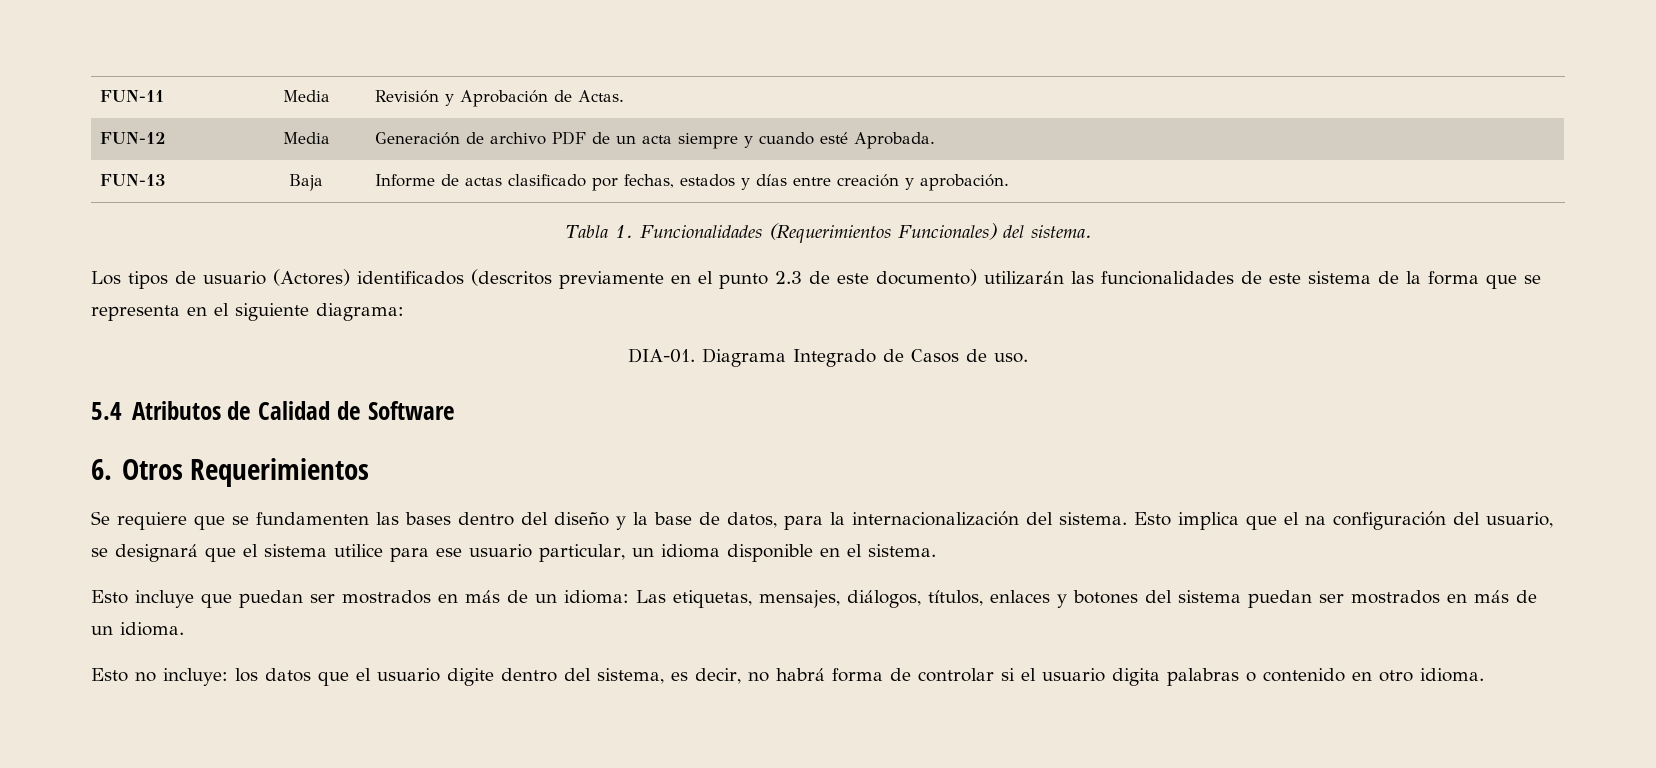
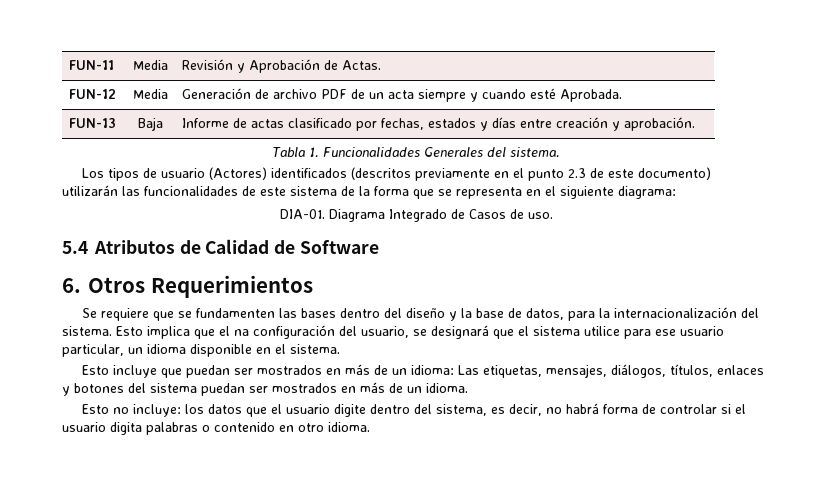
- Tabla 1. Funcionalidades (Requerimientos Funcionales) del sistema.
+ Tabla 1. Funcionalidades Generales del sistema.

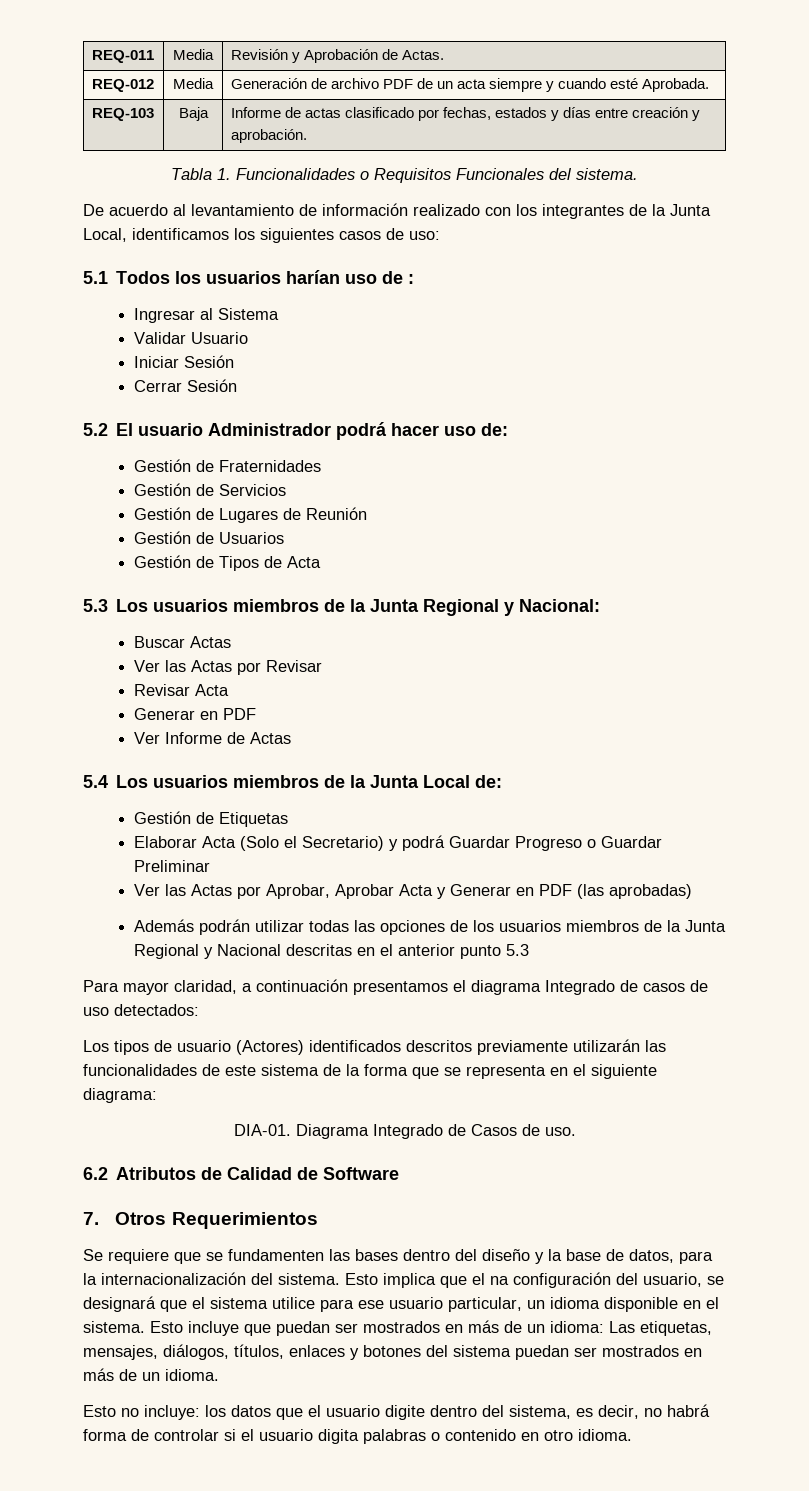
- FUN-11 | Media | Revisión y Aprobación de Actas.
+ REQ-011 | Media | Revisión y Aprobación de Actas.
- FUN-12 | Media | Generación de archivo PDF de un acta siempre y cuando esté Aprobada.
+ REQ-012 | Media | Generación de archivo PDF de un acta siempre y cuando esté Aprobada.
- FUN-13 | Baja | Informe de actas clasificado por fechas, estados y días entre creación y aprobación.
+ REQ-103 | Baja | Informe de actas clasificado por fechas, estados y días entre creación y aprobación.
- Tabla 1. Funcionalidades Generales del sistema.
+ Tabla 1. Funcionalidades o Requisitos Funcionales del sistema.
+ De acuerdo al levantamiento de información realizado con los integrantes de la Junta Local, identificamos los siguientes casos de uso:
+ 5.1 Todos los usuarios harían uso de :
+ Ingresar al Sistema
+ Validar Usuario
+ Iniciar Sesión
+ Cerrar Sesión
+ 5.2 El usuario Administrador podrá hacer uso de:
+ Gestión de Fraternidades
+ Gestión de Servicios
+ Gestión de Lugares de Reunión
+ Gestión de Usuarios
+ Gestión de Tipos de Acta
+ 5.3 Los usuarios miembros de la Junta Regional y Nacional:
+ Buscar Actas
+ Ver las Actas por Revisar
+ Revisar Acta
+ Generar en PDF
+ Ver Informe de Actas
+ 5.4 Los usuarios miembros de la Junta Local de:
+ Gestión de Etiquetas
+ Elaborar Acta (Solo el Secretario) y podrá Guardar Progreso o Guardar Preliminar
+ Ver las Actas por Aprobar, Aprobar Acta y Generar en PDF (las aprobadas)
+ Además podrán utilizar todas las opciones de los usuarios miembros de la Junta Regional y Nacional descritas en el anterior punto 5.3
+ Para mayor claridad, a continuación presentamos el diagrama Integrado de casos de uso detectados:
- Los tipos de usuario (Actores) identificados (descritos previamente en el punto 2.3 de este documento) utilizarán las funcionalidades de este sistema de la forma que se representa en el siguiente diagrama:
+ Los tipos de usuario (Actores) identificados descritos previamente utilizarán las funcionalidades de este sistema de la forma que se representa en el siguiente diagrama:
- 5.4 Atributos de Calidad de Software
+ 6.2 Atributos de Calidad de Software
- 6. Otros Requerimientos
+ 7. Otros Requerimientos
- Esto implica que el na configuración del usuario, se designará que el sistema utilice para ese usuario particular, un idioma disponible en el sistema.
- Esto incluye que puedan ser mostrados en más de un idioma: Las etiquetas, mensajes, diálogos, títulos, enlaces y botones del sistema puedan ser mostrados en más de un idioma.
+ Esto implica que el na configuración del usuario, se designará que el sistema utilice para ese usuario particular, un idioma disponible en el sistema. Esto incluye que puedan ser mostrados en más de un idioma: Las etiquetas, mensajes, diálogos, títulos, enlaces y botones del sistema puedan ser mostrados en más de un idioma.

